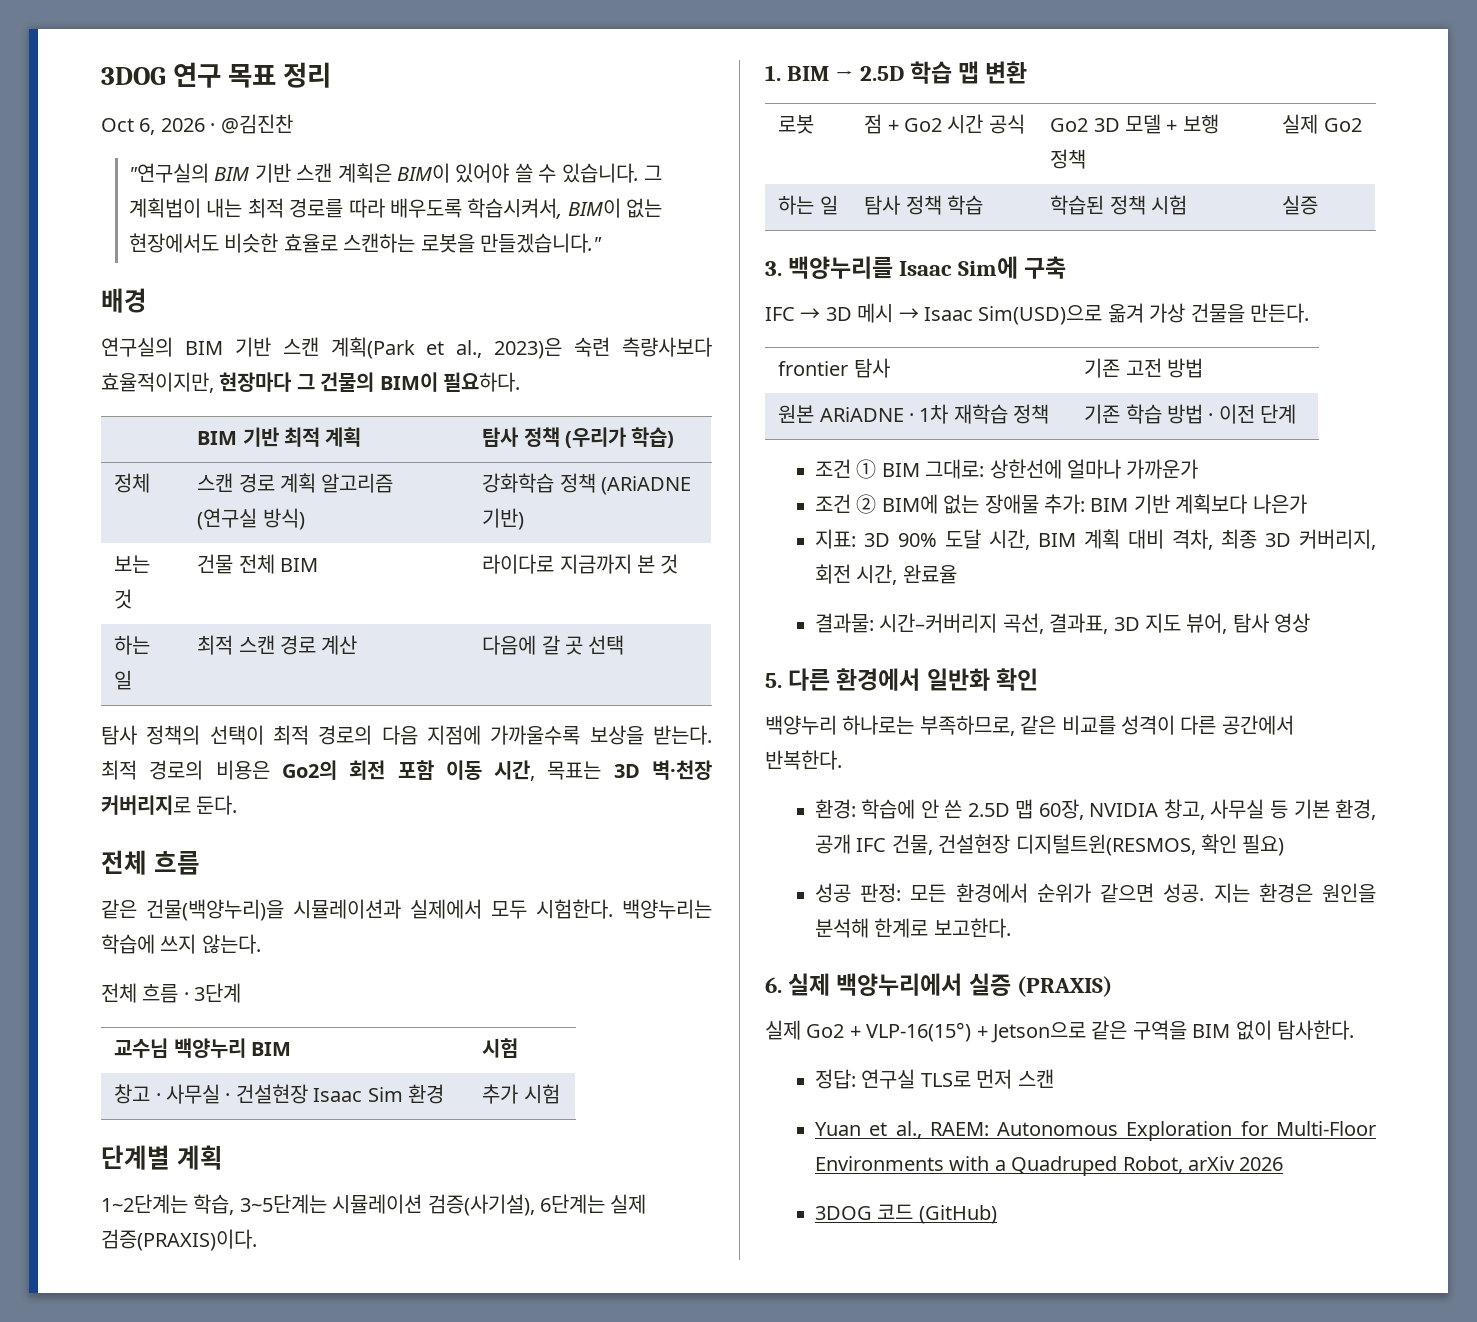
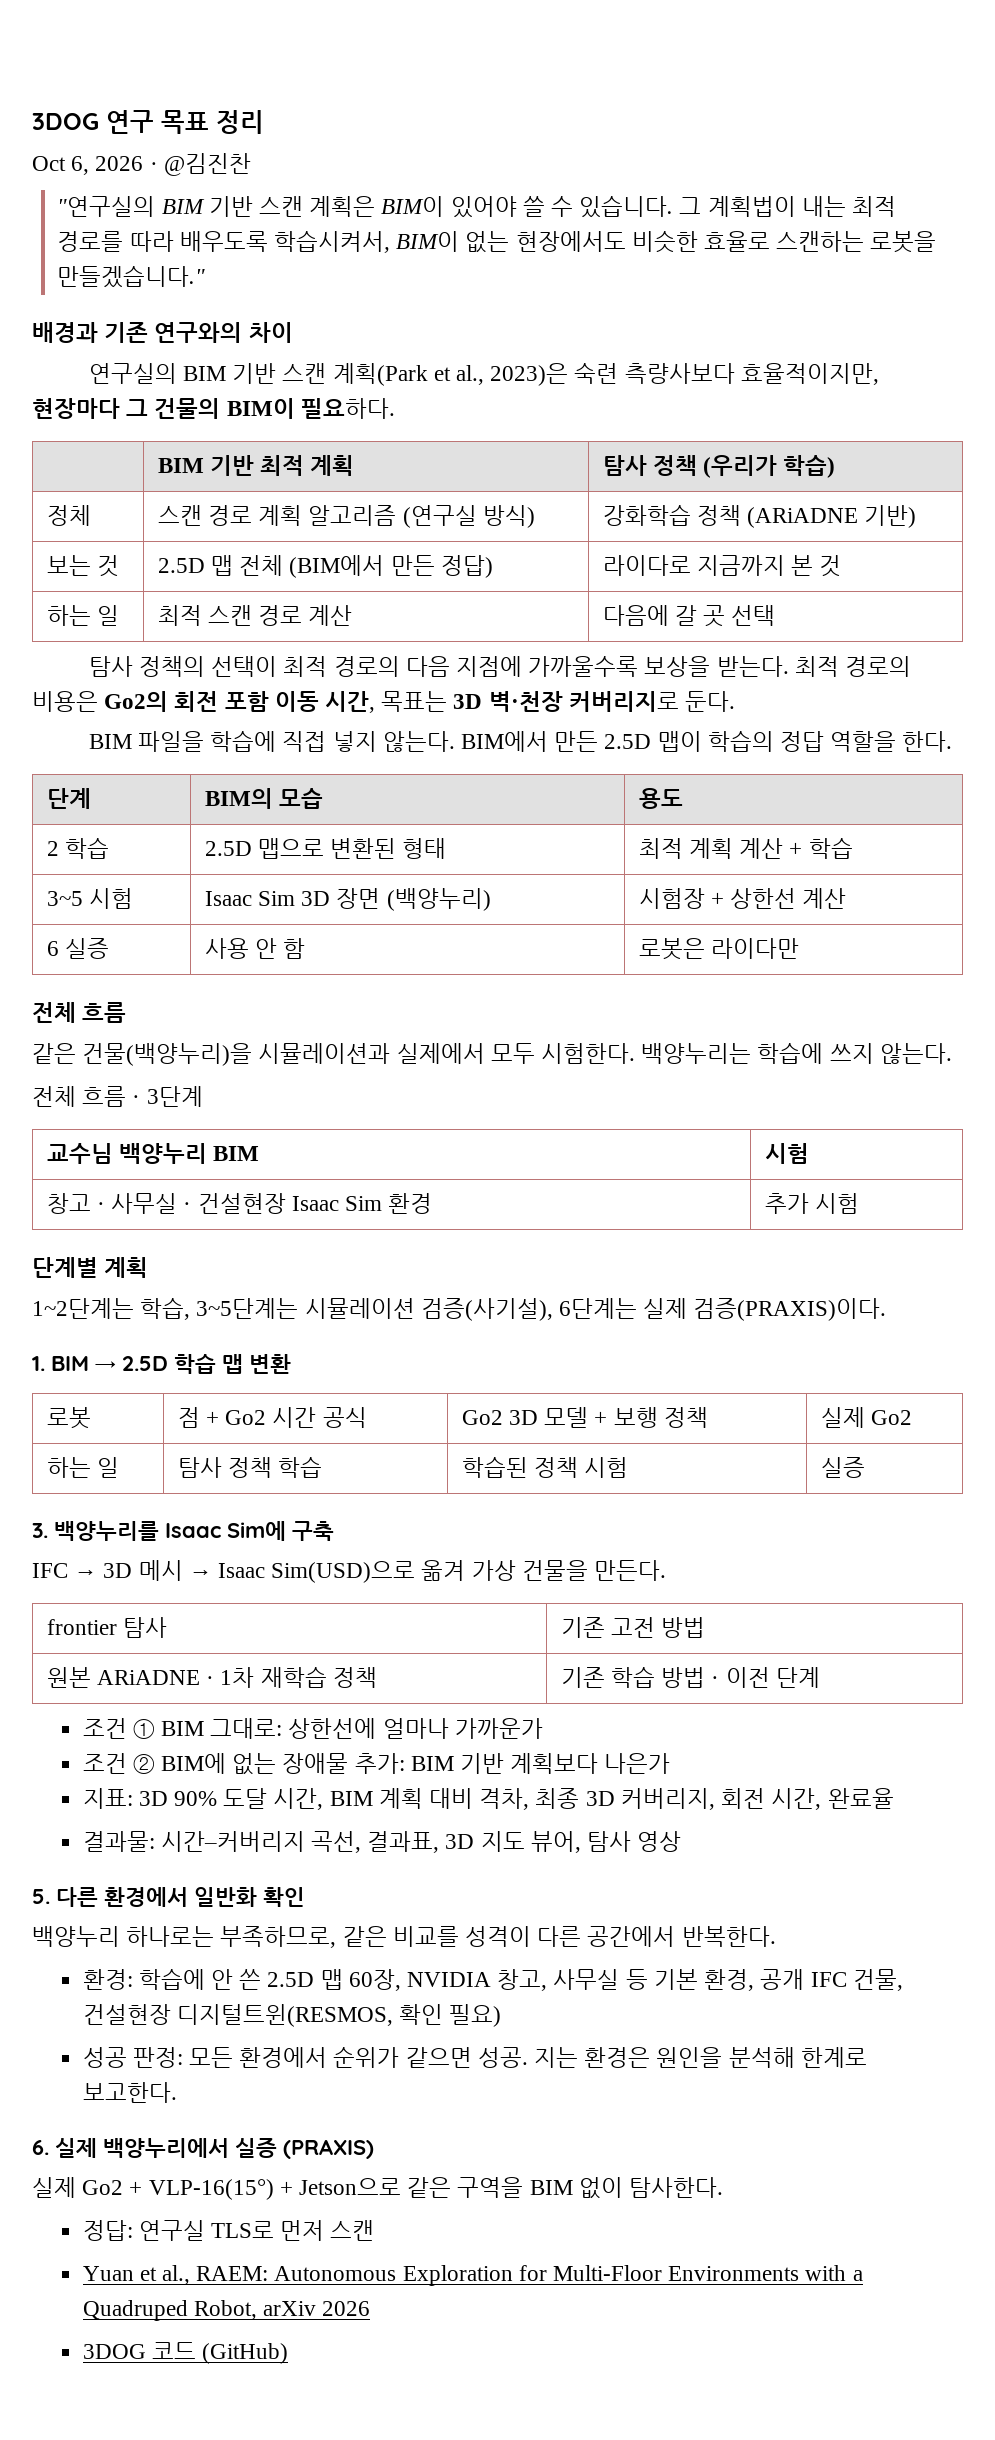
- 배경
+ 배경과 기존 연구와의 차이
- 보는 것 | 건물 전체 BIM | 라이다로 지금까지 본 것
+ 보는 것 | 2.5D 맵 전체 (BIM에서 만든 정답) | 라이다로 지금까지 본 것
+ BIM 파일을 학습에 직접 넣지 않는다. BIM에서 만든 2.5D 맵이 학습의 정답 역할을 한다.
+ 단계 | BIM의 모습 | 용도
+ 2 학습 | 2.5D 맵으로 변환된 형태 | 최적 계획 계산 + 학습
+ 3~5 시험 | Isaac Sim 3D 장면 (백양누리) | 시험장 + 상한선 계산
+ 6 실증 | 사용 안 함 | 로봇은 라이다만

